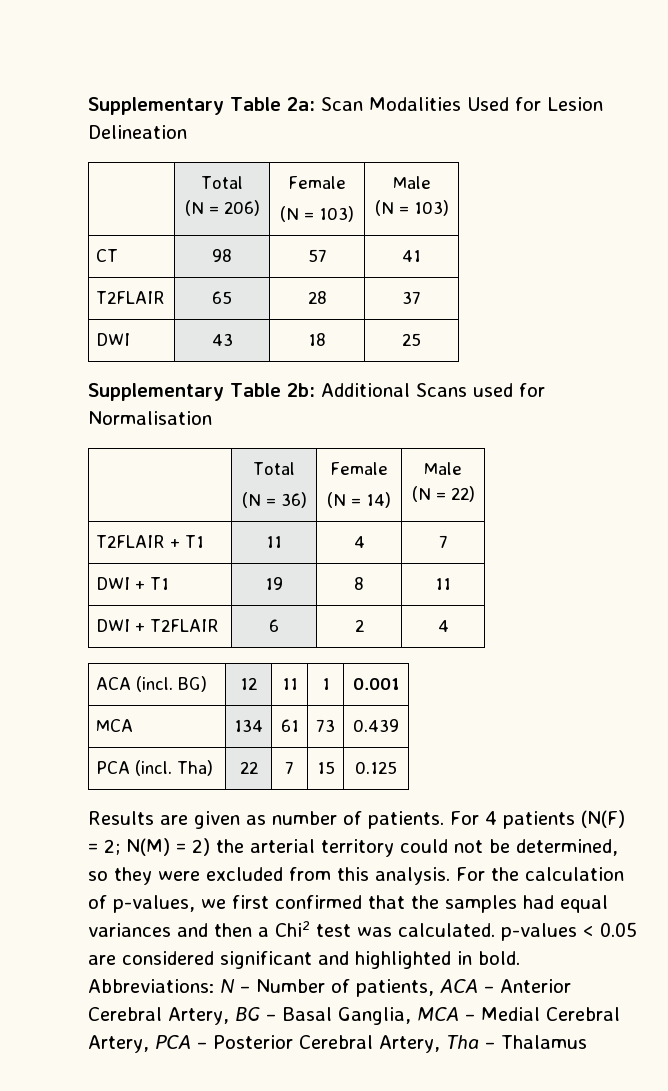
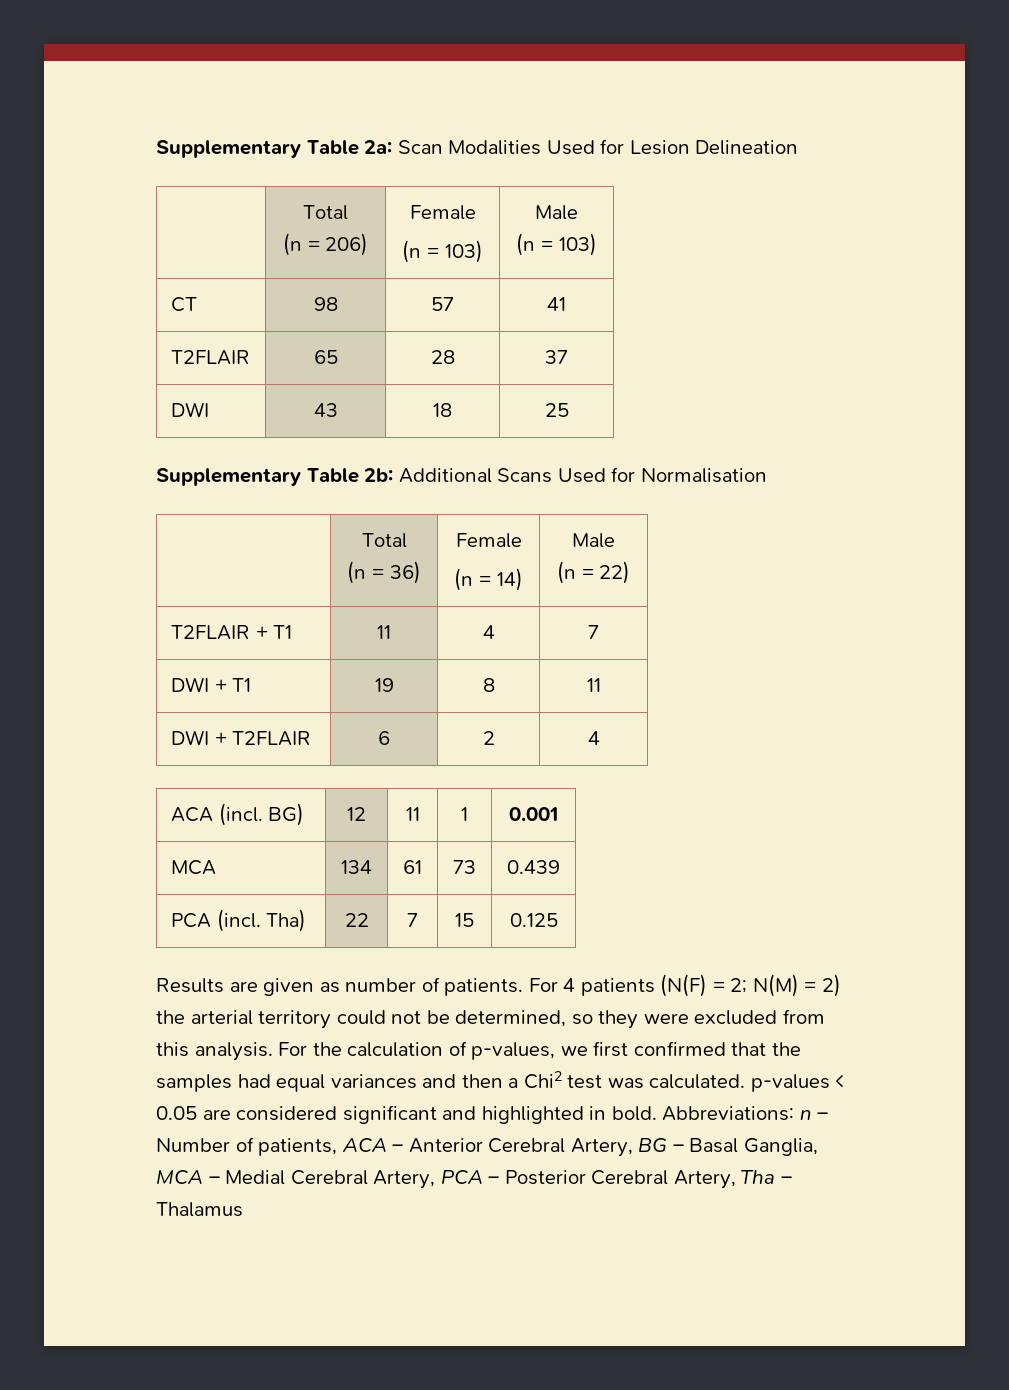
  Supplementary Table 2a: Scan Modalities Used for Lesion Delineation
  | Total
- (N = 206) | Female
- (N = 103) | Male
- (N = 103)
+ (n = 206) | Female
+ (n = 103) | Male
+ (n = 103)
- Supplementary Table 2b: Additional Scans used for Normalisation
+ Supplementary Table 2b: Additional Scans Used for Normalisation
  | Total
- (N = 36) | Female
- (N = 14) | Male
- (N = 22)
+ (n = 36) | Female
+ (n = 14) | Male
+ (n = 22)
- Abbreviations: N – Number of patients, ACA – Anterior Cerebral Artery, BG – Basal Ganglia, MCA – Medial Cerebral Artery, PCA – Posterior Cerebral Artery, Tha – Thalamus
+ Abbreviations: n – Number of patients, ACA – Anterior Cerebral Artery, BG – Basal Ganglia, MCA – Medial Cerebral Artery, PCA – Posterior Cerebral Artery, Tha – Thalamus

